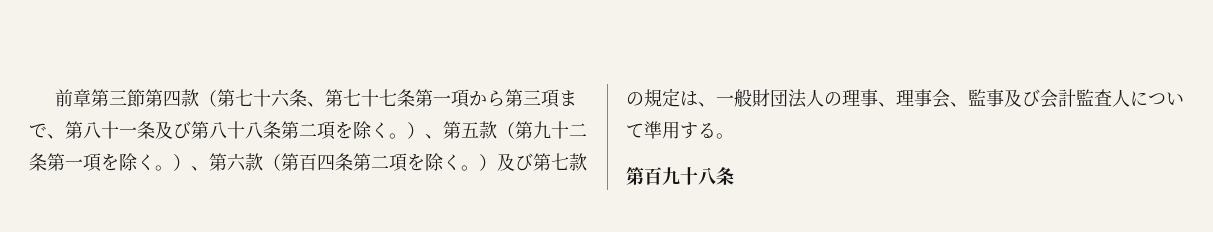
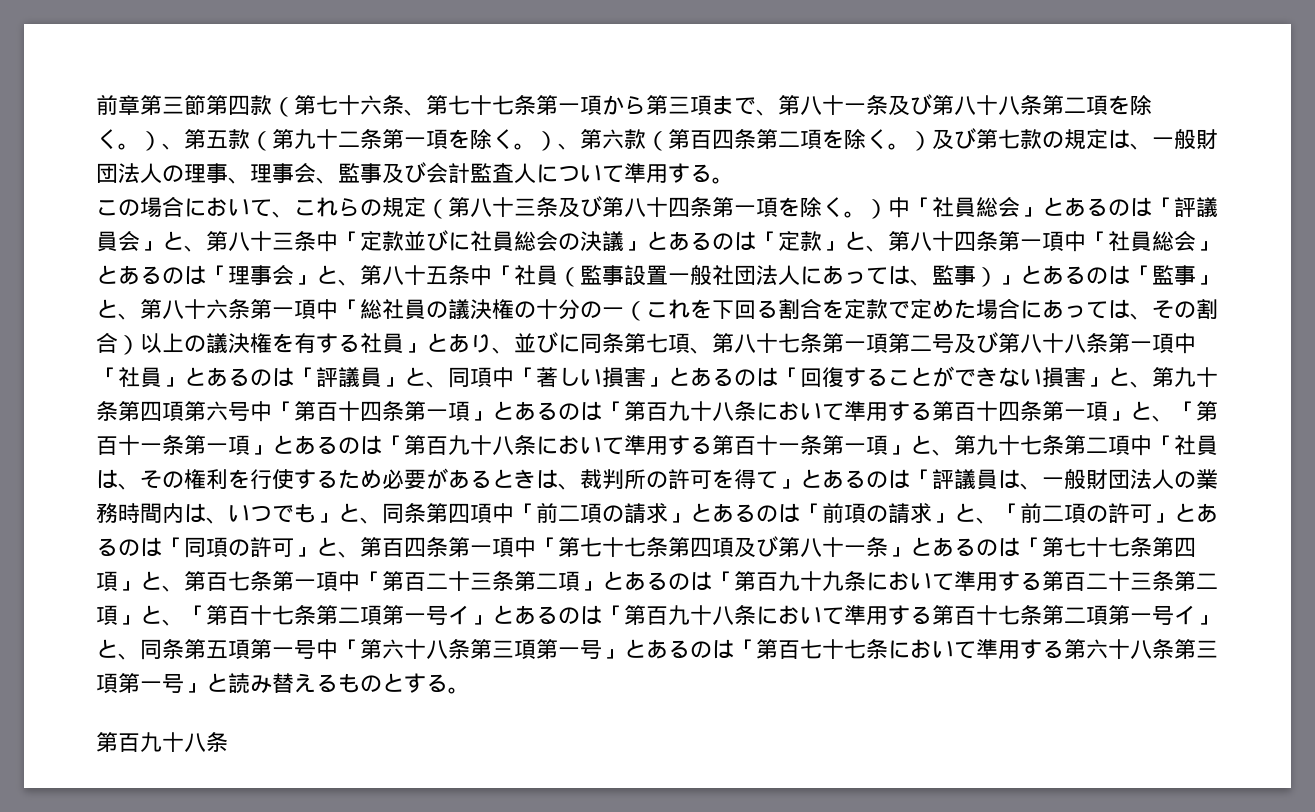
+ この場合において、これらの規定（第八十三条及び第八十四条第一項を除く。）中「社員総会」とあるのは「評議員会」と、第八十三条中「定款並びに社員総会の決議」とあるのは「定款」と、第八十四条第一項中「社員総会」とあるのは「理事会」と、第八十五条中「社員（監事設置一般社団法人にあっては、監事）」とあるのは「監事」と、第八十六条第一項中「総社員の議決権の十分の一（これを下回る割合を定款で定めた場合にあっては、その割合）以上の議決権を有する社員」とあり、並びに同条第七項、第八十七条第一項第二号及び第八十八条第一項中「社員」とあるのは「評議員」と、同項中「著しい損害」とあるのは「回復することができない損害」と、第九十条第四項第六号中「第百十四条第一項」とあるのは「第百九十八条において準用する第百十四条第一項」と、「第百十一条第一項」とあるのは「第百九十八条において準用する第百十一条第一項」と、第九十七条第二項中「社員は、その権利を行使するため必要があるときは、裁判所の許可を得て」とあるのは「評議員は、一般財団法人の業務時間内は、いつでも」と、同条第四項中「前二項の請求」とあるのは「前項の請求」と、「前二項の許可」とあるのは「同項の許可」と、第百四条第一項中「第七十七条第四項及び第八十一条」とあるのは「第七十七条第四項」と、第百七条第一項中「第百二十三条第二項」とあるのは「第百九十九条において準用する第百二十三条第二項」と、「第百十七条第二項第一号イ」とあるのは「第百九十八条において準用する第百十七条第二項第一号イ」と、同条第五項第一号中「第六十八条第三項第一号」とあるのは「第百七十七条において準用する第六十八条第三項第一号」と読み替えるものとする。

